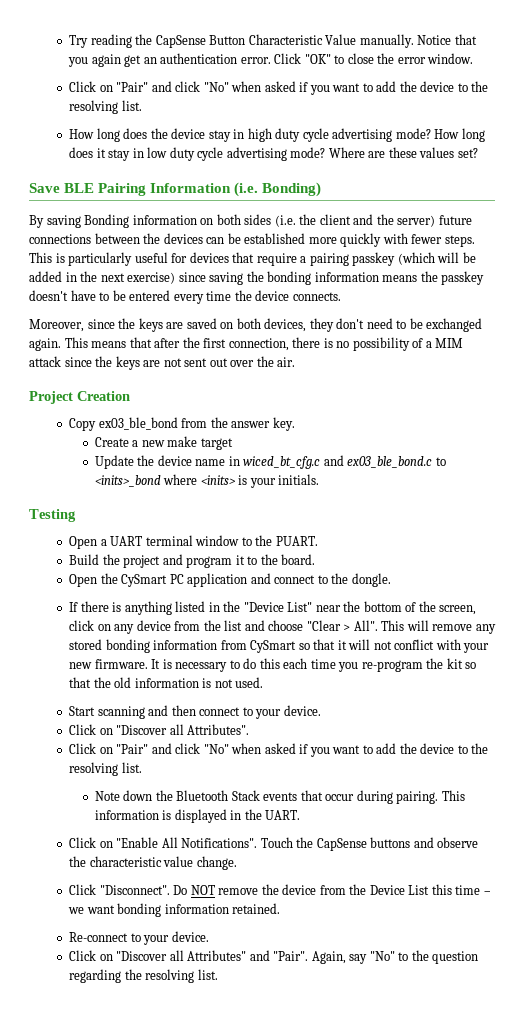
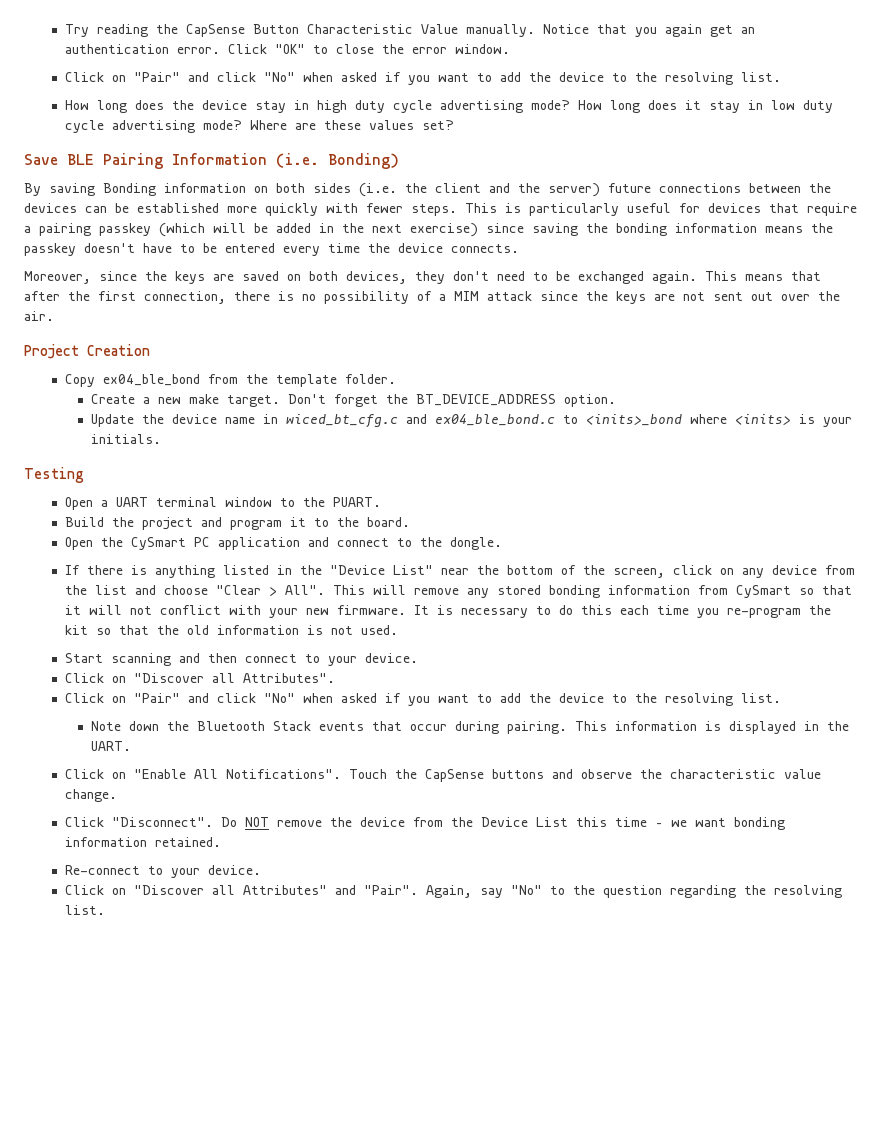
- Copy ex03_ble_bond from the answer key.
+ Copy ex04_ble_bond from the template folder.
- Create a new make target
+ Create a new make target. Don't forget the BT_DEVICE_ADDRESS option.
- Update the device name in wiced_bt_cfg.c and ex03_ble_bond.c to <inits>_bond where <inits> is your initials.
+ Update the device name in wiced_bt_cfg.c and ex04_ble_bond.c to <inits>_bond where <inits> is your initials.

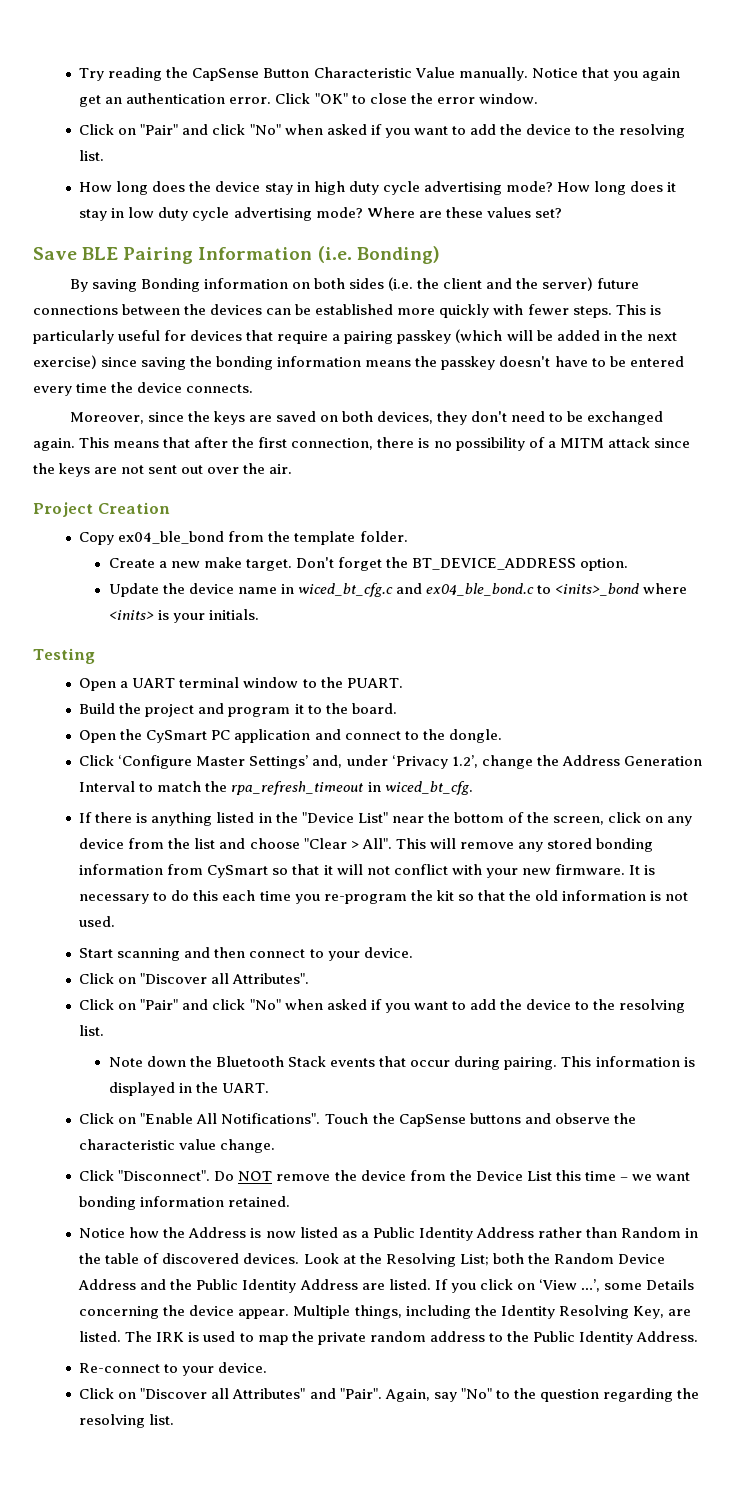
- This means that after the first connection, there is no possibility of a MIM attack since the keys are not sent out over the air.
+ This means that after the first connection, there is no possibility of a MITM attack since the keys are not sent out over the air.
+ Click ‘Configure Master Settings’ and, under ‘Privacy 1.2’, change the Address Generation Interval to match the rpa_refresh_timeout in wiced_bt_cfg.
+ Notice how the Address is now listed as a Public Identity Address rather than Random in the table of discovered devices. Look at the Resolving List; both the Random Device Address and the Public Identity Address are listed. If you click on ‘View …’, some Details concerning the device appear. Multiple things, including the Identity Resolving Key, are listed. The IRK is used to map the private random address to the Public Identity Address.

